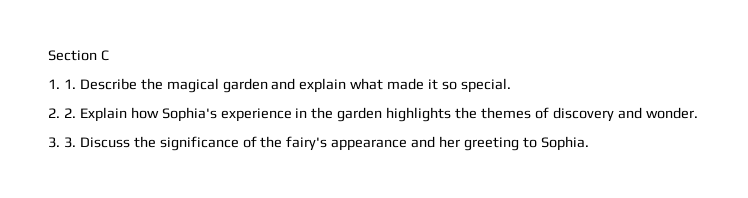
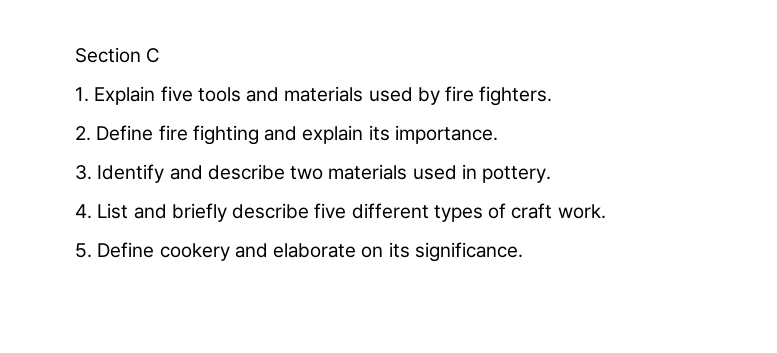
- 1. 1. Describe the magical garden and explain what made it so special.
- 2. 2. Explain how Sophia's experience in the garden highlights the themes of discovery and wonder.
- 3. 3. Discuss the significance of the fairy's appearance and her greeting to Sophia.
+ 1. Explain five tools and materials used by fire fighters.
+ 2. Define fire fighting and explain its importance.
+ 3. Identify and describe two materials used in pottery.
+ 4. List and briefly describe five different types of craft work.
+ 5. Define cookery and elaborate on its significance.

